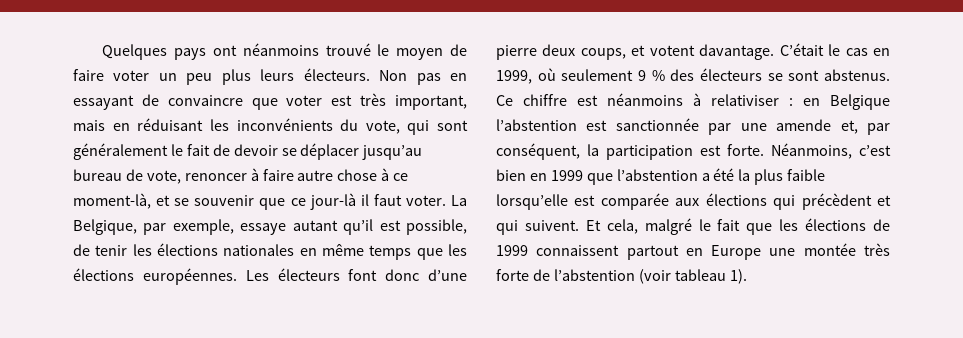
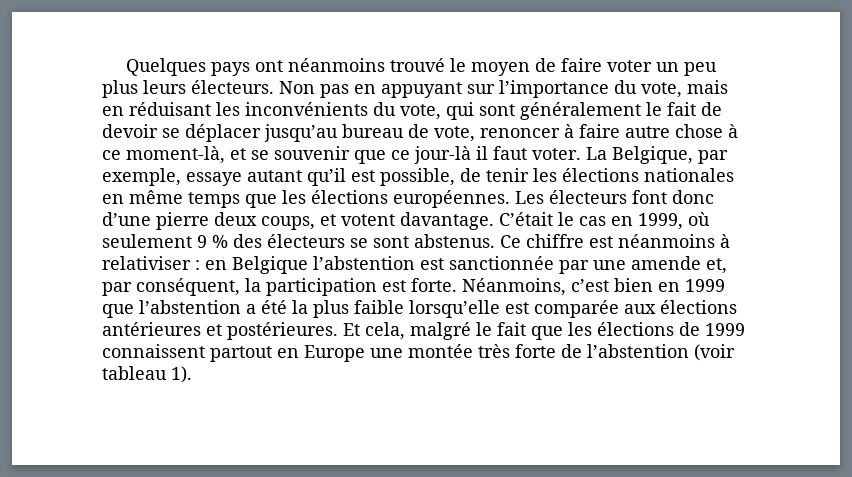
- Non pas en essayant de convaincre que voter est très important, mais en réduisant les inconvénients du vote, qui sont généralement le fait de devoir se déplacer jusqu’au bureau de vote, renoncer à faire autre chose à ce moment-là, et se souvenir que ce jour-là il faut voter.
+ Non pas en appuyant sur l’importance du vote, mais en réduisant les inconvénients du vote, qui sont généralement le fait de devoir se déplacer jusqu’au bureau de vote, renoncer à faire autre chose à ce moment-là, et se souvenir que ce jour-là il faut voter.
- Néanmoins, c’est bien en 1999 que l’abstention a été la plus faible lorsqu’elle est comparée aux élections qui précèdent et qui suivent.
+ Néanmoins, c’est bien en 1999 que l’abstention a été la plus faible lorsqu’elle est comparée aux élections antérieures et postérieures.

